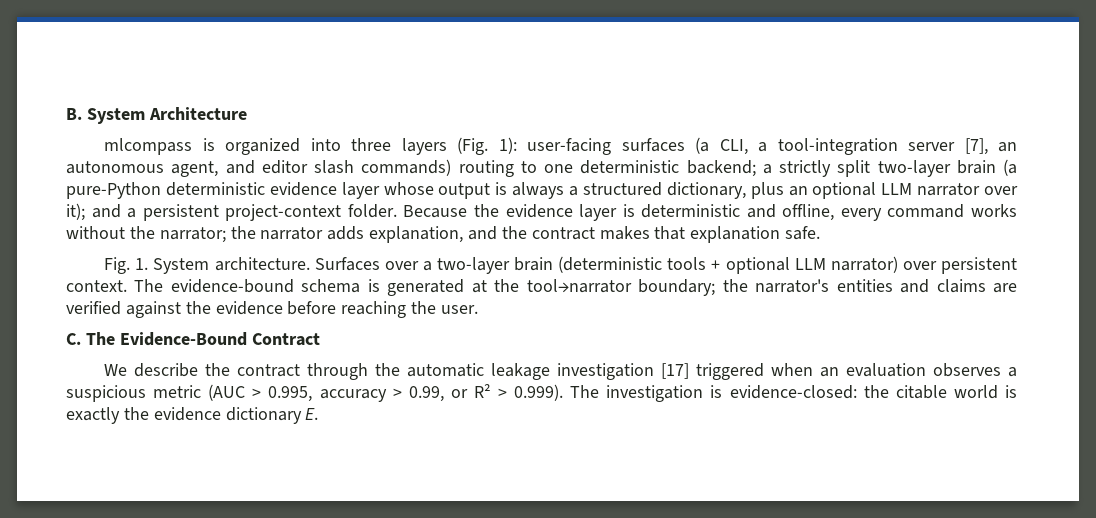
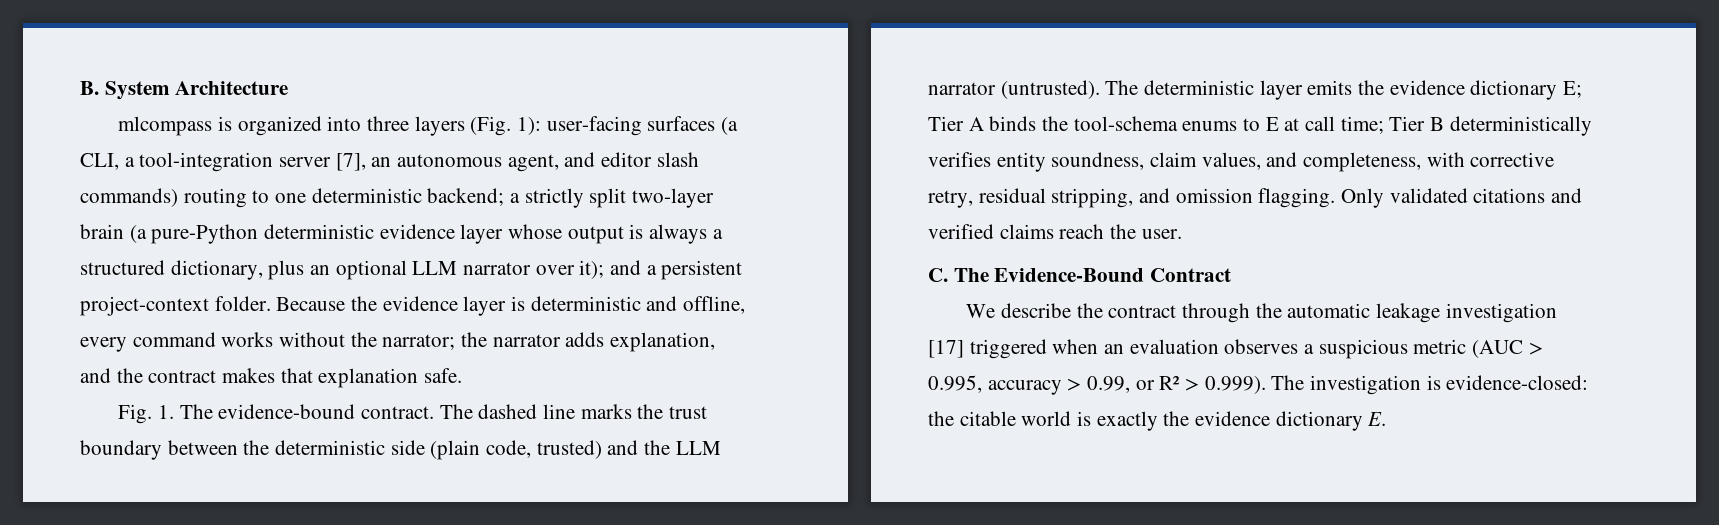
- Fig. 1. System architecture. Surfaces over a two-layer brain (deterministic tools + optional LLM narrator) over persistent context. The evidence-bound schema is generated at the tool→narrator boundary; the narrator's entities and claims are verified against the evidence before reaching the user.
+ Fig. 1. The evidence-bound contract. The dashed line marks the trust boundary between the deterministic side (plain code, trusted) and the LLM narrator (untrusted). The deterministic layer emits the evidence dictionary E; Tier A binds the tool-schema enums to E at call time; Tier B deterministically verifies entity soundness, claim values, and completeness, with corrective retry, residual stripping, and omission flagging. Only validated citations and verified claims reach the user.

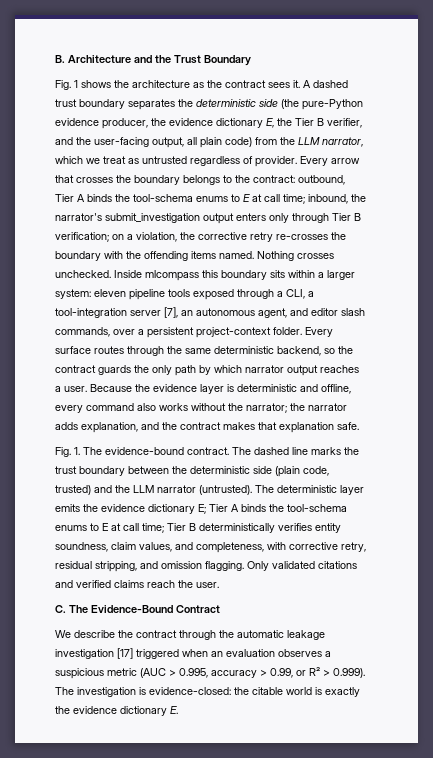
- B. System Architecture
- mlcompass is organized into three layers (Fig. 1): user-facing surfaces (a CLI, a tool-integration server [7], an autonomous agent, and editor slash commands) routing to one deterministic backend; a strictly split two-layer brain (a pure-Python deterministic evidence layer whose output is always a structured dictionary, plus an optional LLM narrator over it); and a persistent project-context folder.
+ B. Architecture and the Trust Boundary
+ Fig. 1 shows the architecture as the contract sees it. A dashed trust boundary separates the deterministic side (the pure-Python evidence producer, the evidence dictionary E, the Tier B verifier, and the user-facing output, all plain code) from the LLM narrator, which we treat as untrusted regardless of provider. Every arrow that crosses the boundary belongs to the contract: outbound, Tier A binds the tool-schema enums to E at call time; inbound, the narrator's submit_investigation output enters only through Tier B verification; on a violation, the corrective retry re-crosses the boundary with the offending items named. Nothing crosses unchecked. Inside mlcompass this boundary sits within a larger system: eleven pipeline tools exposed through a CLI, a tool-integration server [7], an autonomous agent, and editor slash commands, over a persistent project-context folder. Every surface routes through the same deterministic backend, so the contract guards the only path by which narrator output reaches a user.
- Because the evidence layer is deterministic and offline, every command works without the narrator; the narrator adds explanation, and the contract makes that explanation safe.
+ Because the evidence layer is deterministic and offline, every command also works without the narrator; the narrator adds explanation, and the contract makes that explanation safe.

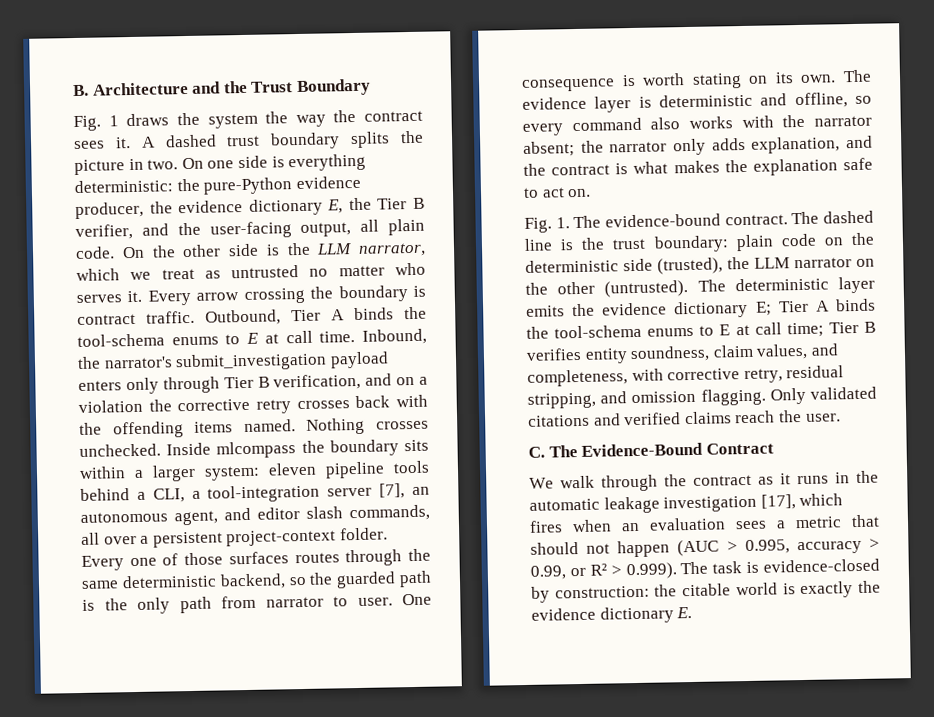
- Fig. 1 shows the architecture as the contract sees it.
+ Fig. 1 draws the system the way the contract sees it.
- A dashed trust boundary separates the deterministic side (the pure-Python evidence producer, the evidence dictionary E, the Tier B verifier, and the user-facing output, all plain code) from the LLM narrator, which we treat as untrusted regardless of provider. Every arrow that crosses the boundary belongs to the contract: outbound, Tier A binds the tool-schema enums to E at call time; inbound, the narrator's submit_investigation output enters only through Tier B verification; on a violation, the corrective retry re-crosses the boundary with the offending items named.
+ A dashed trust boundary splits the picture in two. On one side is everything deterministic: the pure-Python evidence producer, the evidence dictionary E, the Tier B verifier, and the user-facing output, all plain code. On the other side is the LLM narrator, which we treat as untrusted no matter who serves it. Every arrow crossing the boundary is contract traffic. Outbound, Tier A binds the tool-schema enums to E at call time. Inbound, the narrator's submit_investigation payload enters only through Tier B verification, and on a violation the corrective retry crosses back with the offending items named.
- Inside mlcompass this boundary sits within a larger system: eleven pipeline tools exposed through a CLI, a tool-integration server [7], an autonomous agent, and editor slash commands, over a persistent project-context folder.
+ Inside mlcompass the boundary sits within a larger system: eleven pipeline tools behind a CLI, a tool-integration server [7], an autonomous agent, and editor slash commands, all over a persistent project-context folder.
- Every surface routes through the same deterministic backend, so the contract guards the only path by which narrator output reaches a user. Because the evidence layer is deterministic and offline, every command also works without the narrator; the narrator adds explanation, and the contract makes that explanation safe.
+ Every one of those surfaces routes through the same deterministic backend, so the guarded path is the only path from narrator to user. One consequence is worth stating on its own. The evidence layer is deterministic and offline, so every command also works with the narrator absent; the narrator only adds explanation, and the contract is what makes the explanation safe to act on.
- The dashed line marks the trust boundary between the deterministic side (plain code, trusted) and the LLM narrator (untrusted).
+ The dashed line is the trust boundary: plain code on the deterministic side (trusted), the LLM narrator on the other (untrusted).
- The deterministic layer emits the evidence dictionary E; Tier A binds the tool-schema enums to E at call time; Tier B deterministically verifies entity soundness, claim values, and completeness, with corrective retry, residual stripping, and omission flagging.
+ The deterministic layer emits the evidence dictionary E; Tier A binds the tool-schema enums to E at call time; Tier B verifies entity soundness, claim values, and completeness, with corrective retry, residual stripping, and omission flagging.
- We describe the contract through the automatic leakage investigation [17] triggered when an evaluation observes a suspicious metric (AUC > 0.995, accuracy > 0.99, or R² > 0.999). The investigation is evidence-closed: the citable world is exactly the evidence dictionary E.
+ We walk through the contract as it runs in the automatic leakage investigation [17], which fires when an evaluation sees a metric that should not happen (AUC > 0.995, accuracy > 0.99, or R² > 0.999). The task is evidence-closed by construction: the citable world is exactly the evidence dictionary E.

